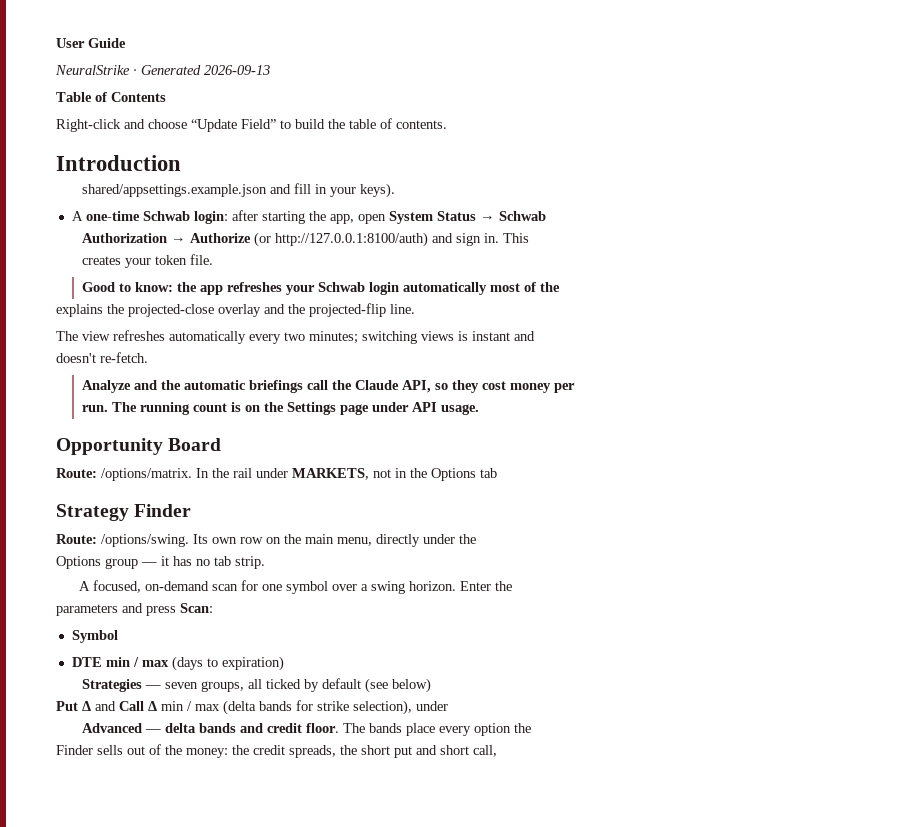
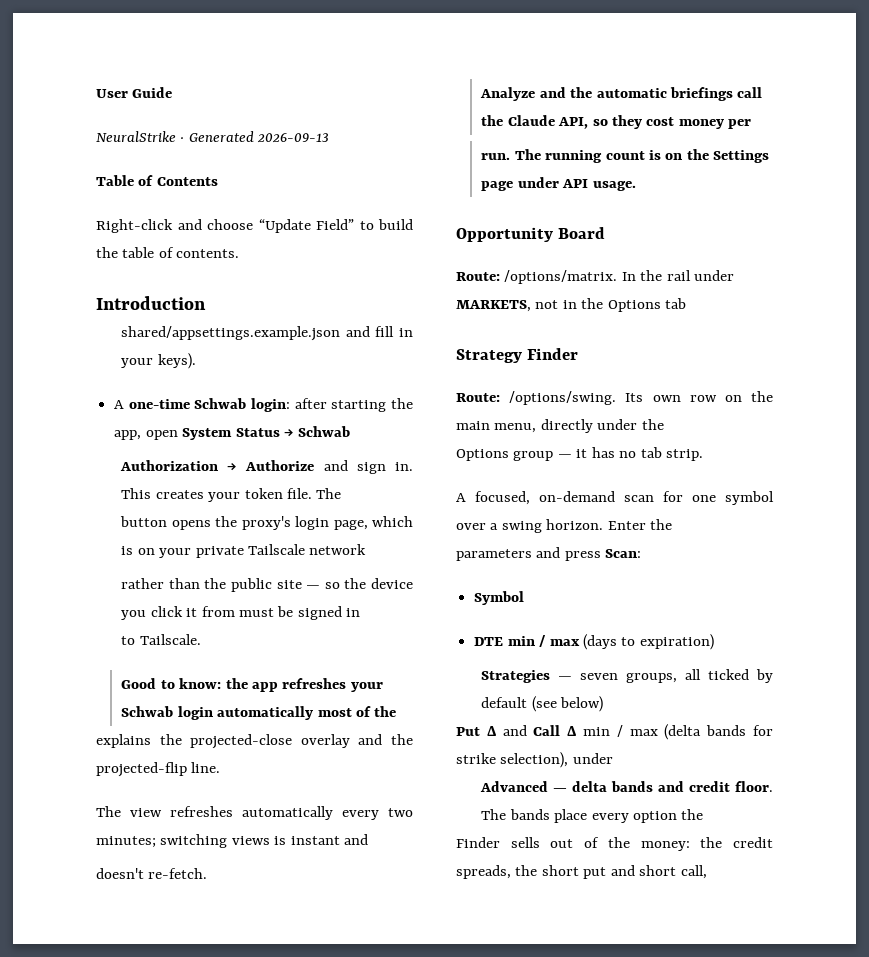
- Authorization → Authorize (or http://127.0.0.1:8100/auth) and sign in.
+ Authorization → Authorize and sign in.
- This
- creates your token file.
+ This creates your token file. The
+ button opens the proxy's login page, which is on your private Tailscale network
+ rather than the public site — so the device you click it from must be signed in
+ to Tailscale.

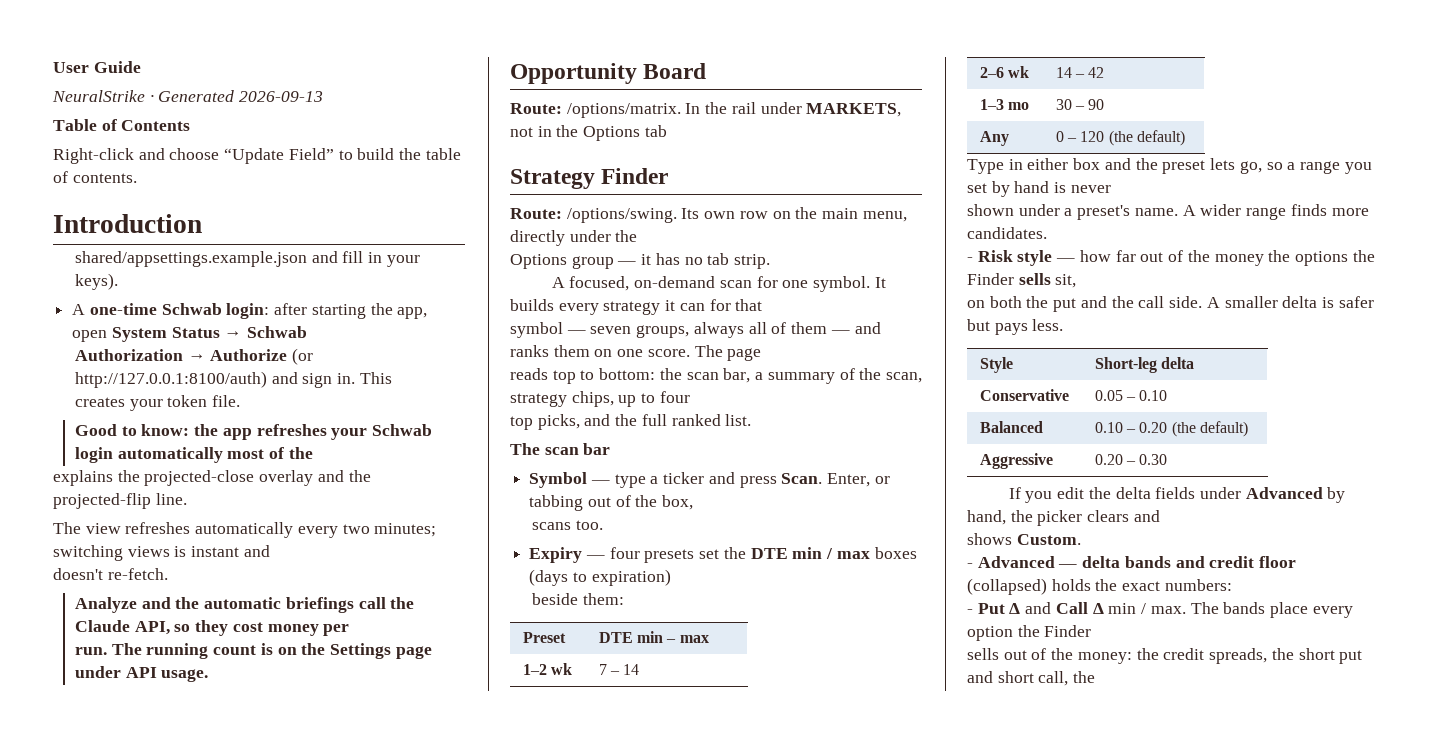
- Authorization → Authorize and sign in.
+ Authorization → Authorize (or http://127.0.0.1:8100/auth) and sign in.
- This creates your token file. The
- button opens the proxy's login page, which is on your private Tailscale network
- rather than the public site — so the device you click it from must be signed in
- to Tailscale.
+ This
+ creates your token file.
- A focused, on-demand scan for one symbol over a swing horizon. Enter the
- parameters and press Scan:
- Symbol
- DTE min / max (days to expiration)
+ A focused, on-demand scan for one symbol. It builds every strategy it can for that
+ symbol — seven groups, always all of them — and ranks them on one score. The page
+ reads top to bottom: the scan bar, a summary of the scan, strategy chips, up to four
+ top picks, and the full ranked list.
+ The scan bar
+ Symbol — type a ticker and press Scan. Enter, or tabbing out of the box,
+ scans too.
+ Expiry — four presets set the DTE min / max boxes (days to expiration)
- Strategies — seven groups, all ticked by default (see below)
- Put Δ and Call Δ min / max (delta bands for strike selection), under
- Advanced — delta bands and credit floor. The bands place every option the
- Finder sells out of the money: the credit spreads, the short put and short call,
+ beside them:
+ Preset | DTE min – max
+ 1–2 wk | 7 – 14
+ 2–6 wk | 14 – 42
+ 1–3 mo | 30 – 90
+ Any | 0 – 120 (the default)
+ Type in either box and the preset lets go, so a range you set by hand is never
+ shown under a preset's name. A wider range finds more candidates.
+ - Risk style — how far out of the money the options the Finder sells sit,
+ on both the put and the call side. A smaller delta is safer but pays less.
+ Style | Short-leg delta
+ Conservative | 0.05 – 0.10
+ Balanced | 0.10 – 0.20 (the default)
+ Aggressive | 0.20 – 0.30
+ If you edit the delta fields under Advanced by hand, the picker clears and
+ shows Custom.
+ - Advanced — delta bands and credit floor (collapsed) holds the exact numbers:
+ - Put Δ and Call Δ min / max. The bands place every option the Finder
+ sells out of the money: the credit spreads, the short put and short call, the

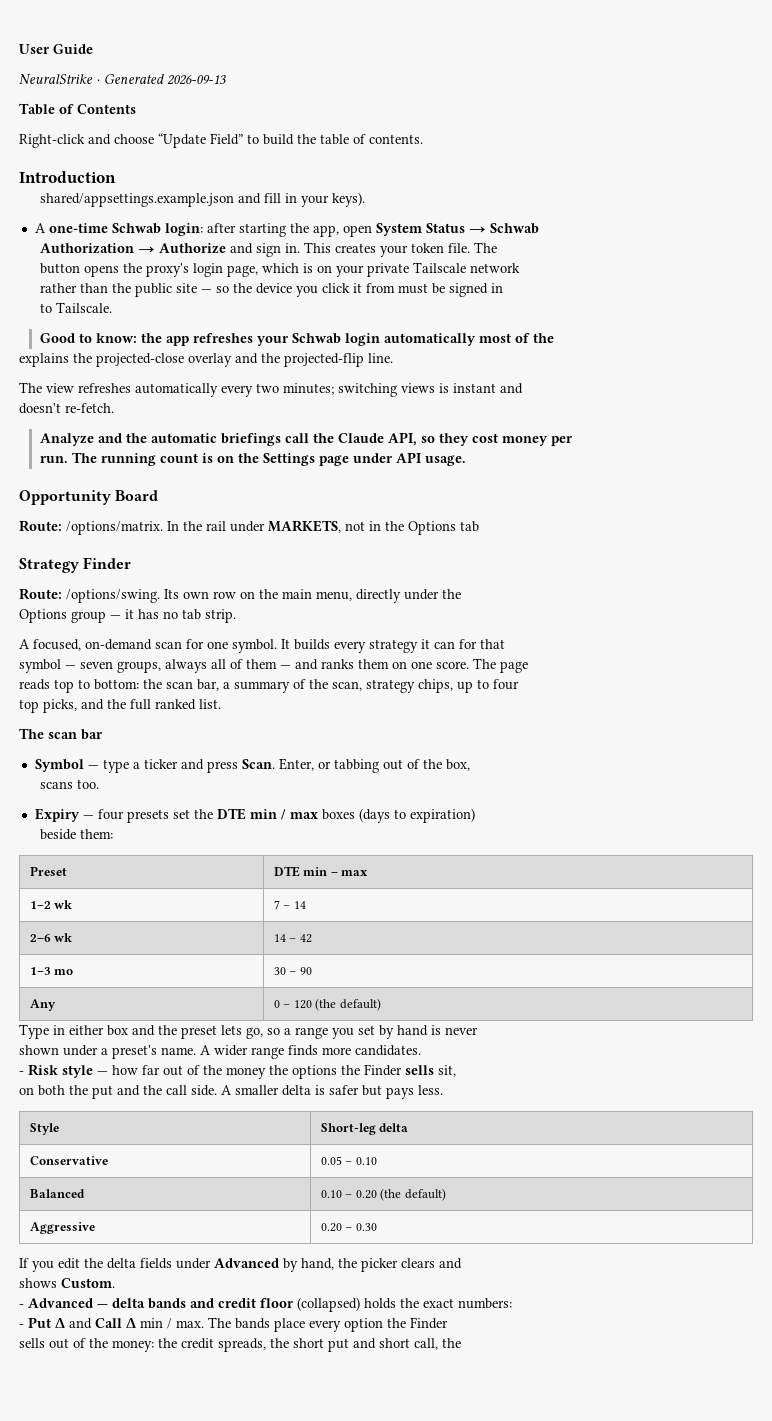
- Authorization → Authorize (or http://127.0.0.1:8100/auth) and sign in.
+ Authorization → Authorize and sign in.
- This
- creates your token file.
+ This creates your token file. The
+ button opens the proxy's login page, which is on your private Tailscale network
+ rather than the public site — so the device you click it from must be signed in
+ to Tailscale.

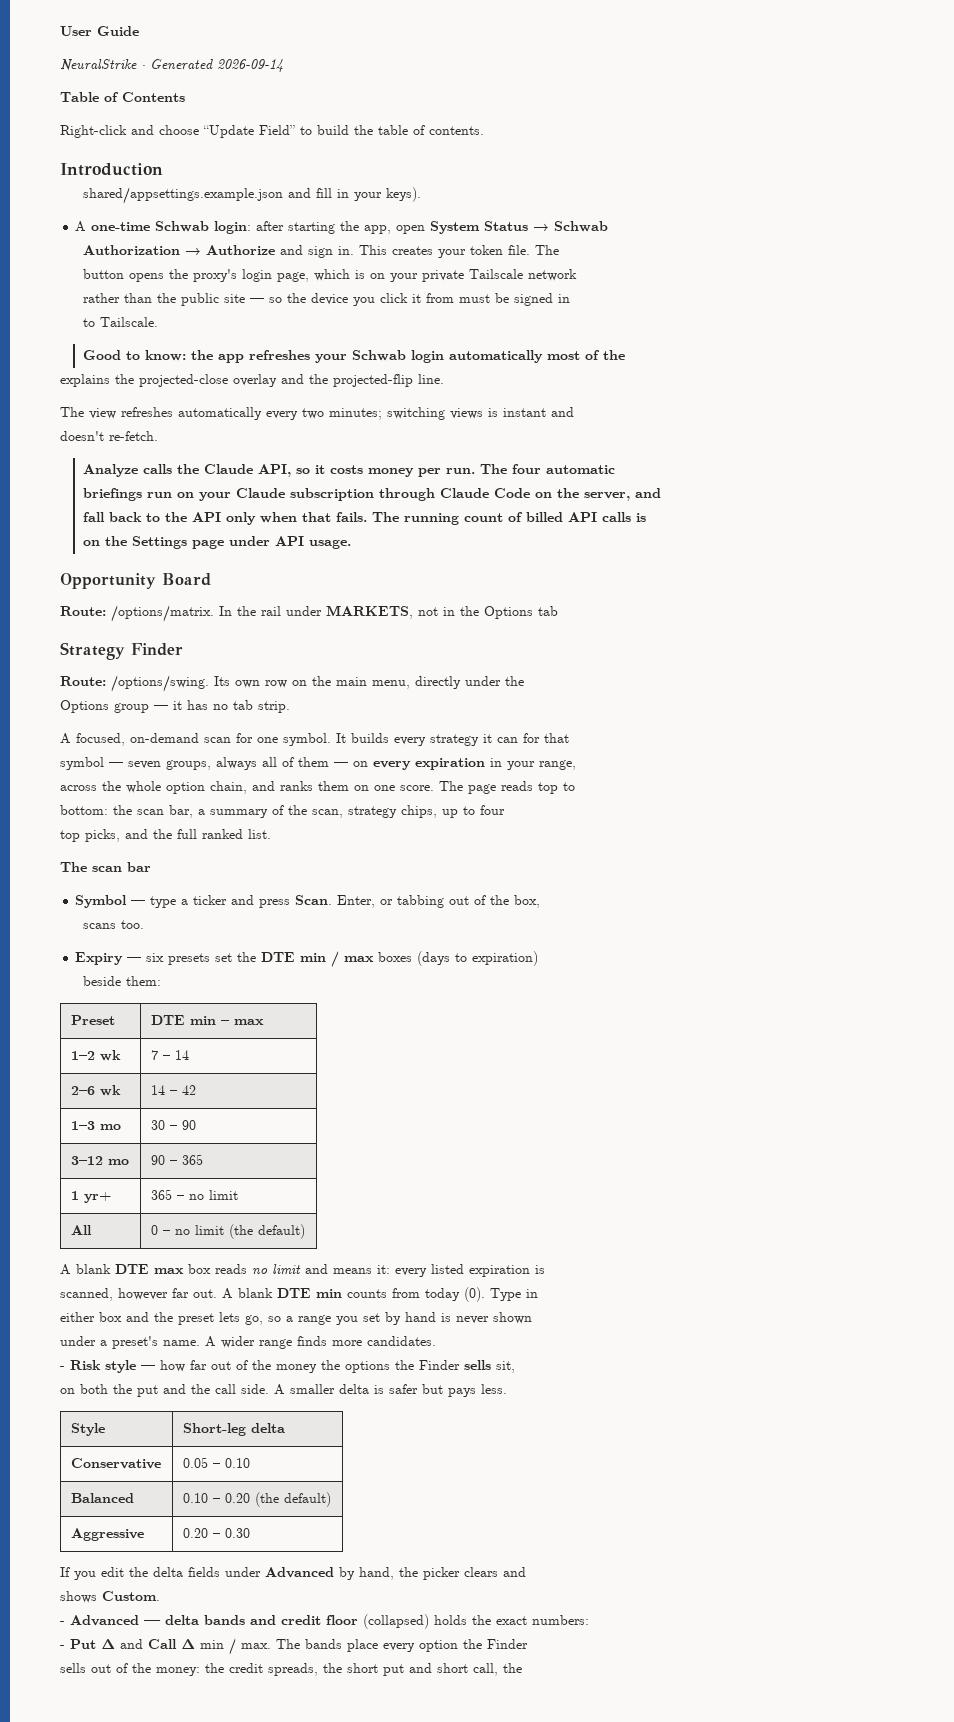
- NeuralStrike · Generated 2026-09-13
+ NeuralStrike · Generated 2026-09-14
- Analyze and the automatic briefings call the Claude API, so they cost money per
- run. The running count is on the Settings page under API usage.
+ Analyze calls the Claude API, so it costs money per run. The four automatic
+ briefings run on your Claude subscription through Claude Code on the server, and
+ fall back to the API only when that fails. The running count of billed API calls is
+ on the Settings page under API usage.
- symbol — seven groups, always all of them — and ranks them on one score.
+ symbol — seven groups, always all of them — on every expiration in your range,
+ across the whole option chain, and ranks them on one score.
- The page
- reads top to bottom: the scan bar, a summary of the scan, strategy chips, up to four
+ The page reads top to
+ bottom: the scan bar, a summary of the scan, strategy chips, up to four
- Expiry — four presets set the DTE min / max boxes (days to expiration)
+ Expiry — six presets set the DTE min / max boxes (days to expiration)
- Any | 0 – 120 (the default)
- Type in either box and the preset lets go, so a range you set by hand is never
- shown under a preset's name.
+ 3–12 mo | 90 – 365
+ 1 yr+ | 365 – no limit
+ All | 0 – no limit (the default)
+ A blank DTE max box reads no limit and means it: every listed expiration is
+ scanned, however far out. A blank DTE min counts from today (0). Type in
+ either box and the preset lets go, so a range you set by hand is never shown
+ under a preset's name.

